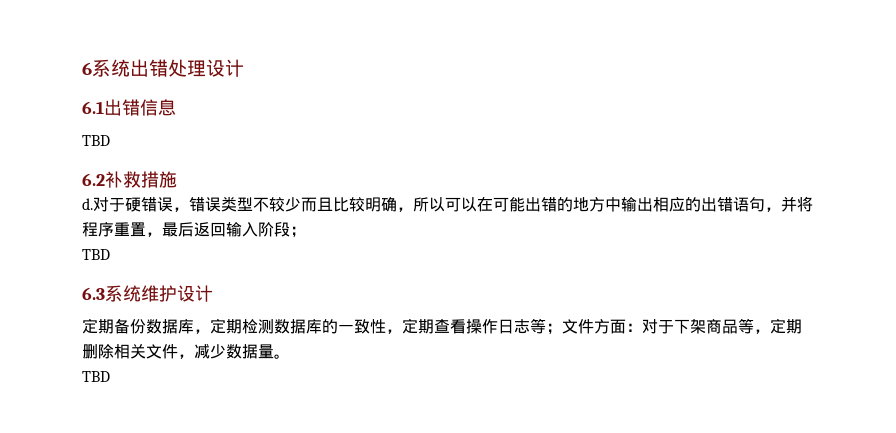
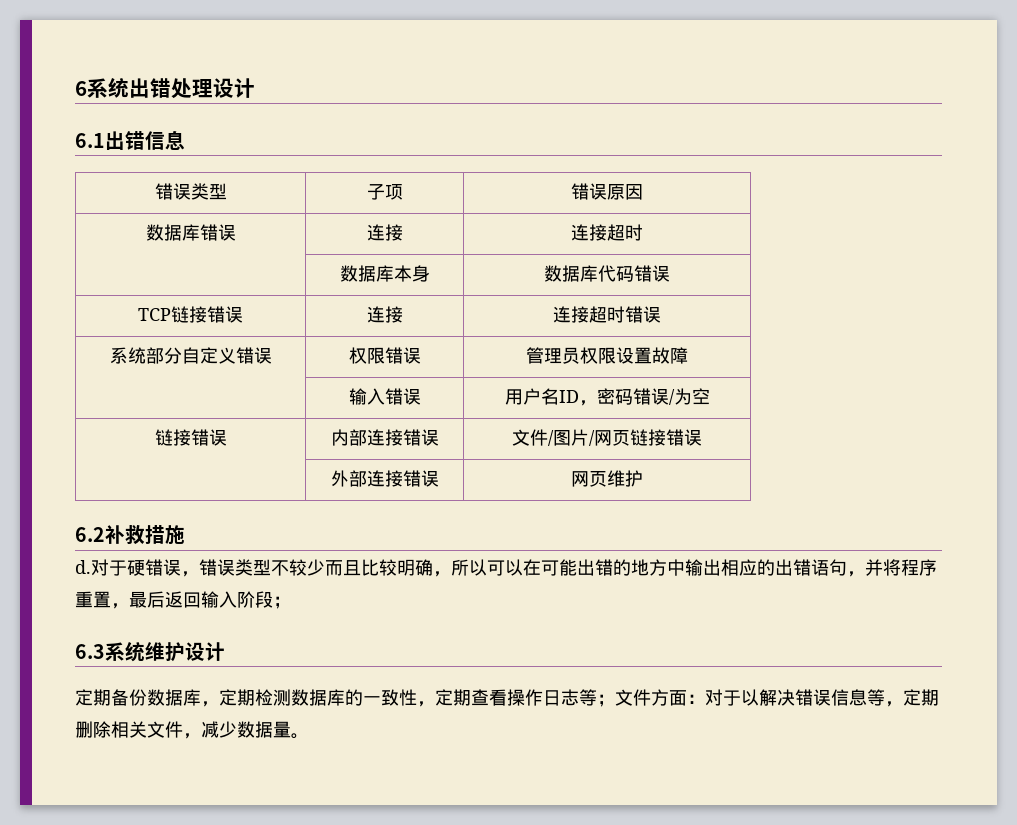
  6.1出错信息
- TBD
+ 错误类型 | 子项 | 错误原因
+ 数据库错误 | 连接 | 连接超时
+ | 数据库本身 | 数据库代码错误
+ TCP链接错误 | 连接 | 连接超时错误
+ 系统部分自定义错误 | 权限错误 | 管理员权限设置故障
+ | 输入错误 | 用户名ID，密码错误/为空
+ 链接错误 | 内部连接错误 | 文件/图片/网页链接错误
+ | 外部连接错误 | 网页维护
  对于硬错误，错误类型不较少而且比较明确，所以可以在可能出错的地方中输出相应的出错语句，并将程序重置，最后返回输入阶段；
- TBD
- 定期备份数据库，定期检测数据库的一致性，定期查看操作日志等；文件方面：对于下架商品等，定期删除相关文件，减少数据量。
- TBD
+ 定期备份数据库，定期检测数据库的一致性，定期查看操作日志等；文件方面：对于以解决错误信息等，定期删除相关文件，减少数据量。

